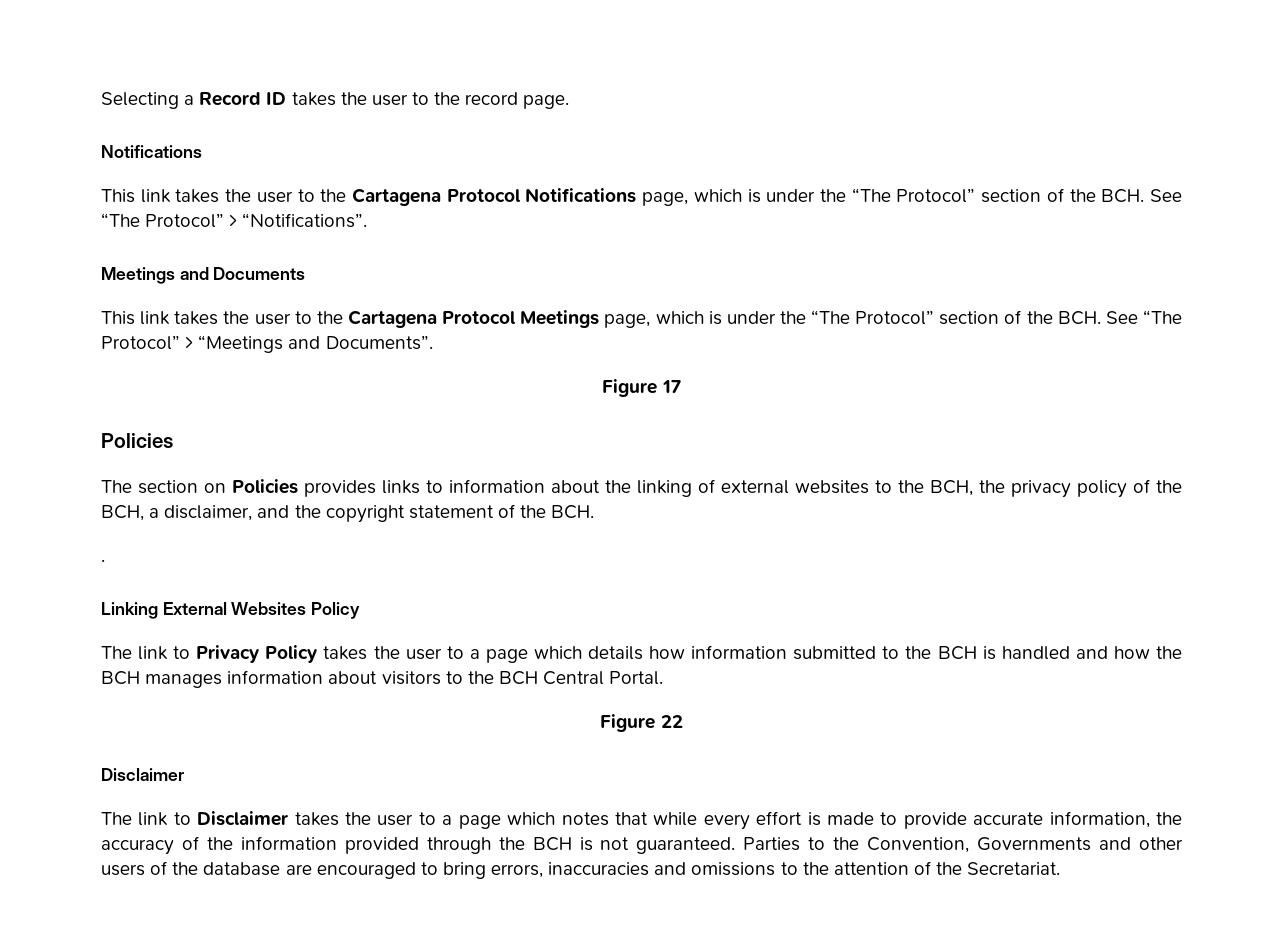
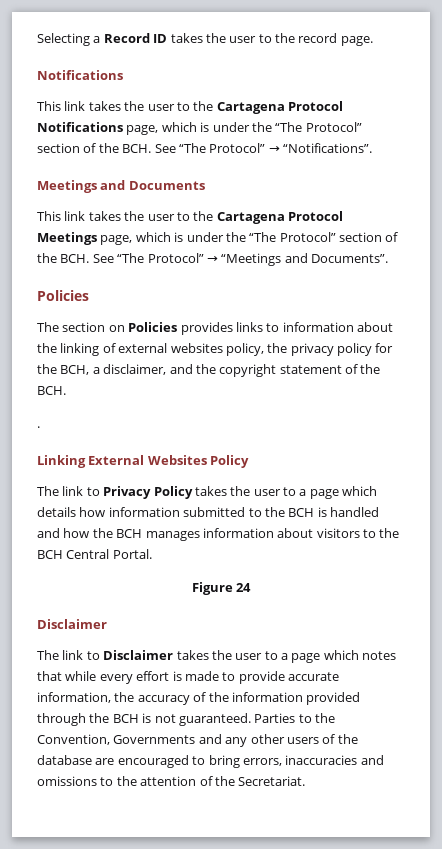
- This link takes the user to the Cartagena Protocol Notifications page, which is under the “The Protocol” section of the BCH. See “The Protocol” > “Notifications”.
+ This link takes the user to the Cartagena Protocol Notifications page, which is under the “The Protocol” section of the BCH. See “The Protocol” → “Notifications”.
- This link takes the user to the Cartagena Protocol Meetings page, which is under the “The Protocol” section of the BCH. See “The Protocol” > “Meetings and Documents”.
+ This link takes the user to the Cartagena Protocol Meetings page, which is under the “The Protocol” section of the BCH. See “The Protocol” → “Meetings and Documents”.
- Figure 17
- The section on Policies provides links to information about the linking of external websites to the BCH, the privacy policy of the BCH, a disclaimer, and the copyright statement of the BCH.
+ The section on Policies provides links to information about the linking of external websites policy, the privacy policy for the BCH, a disclaimer, and the copyright statement of the BCH.
- Figure 22
+ Figure 24
- Parties to the Convention, Governments and other users of the database are encouraged to bring errors, inaccuracies and omissions to the attention of the Secretariat.
+ Parties to the Convention, Governments and any other users of the database are encouraged to bring errors, inaccuracies and omissions to the attention of the Secretariat.

